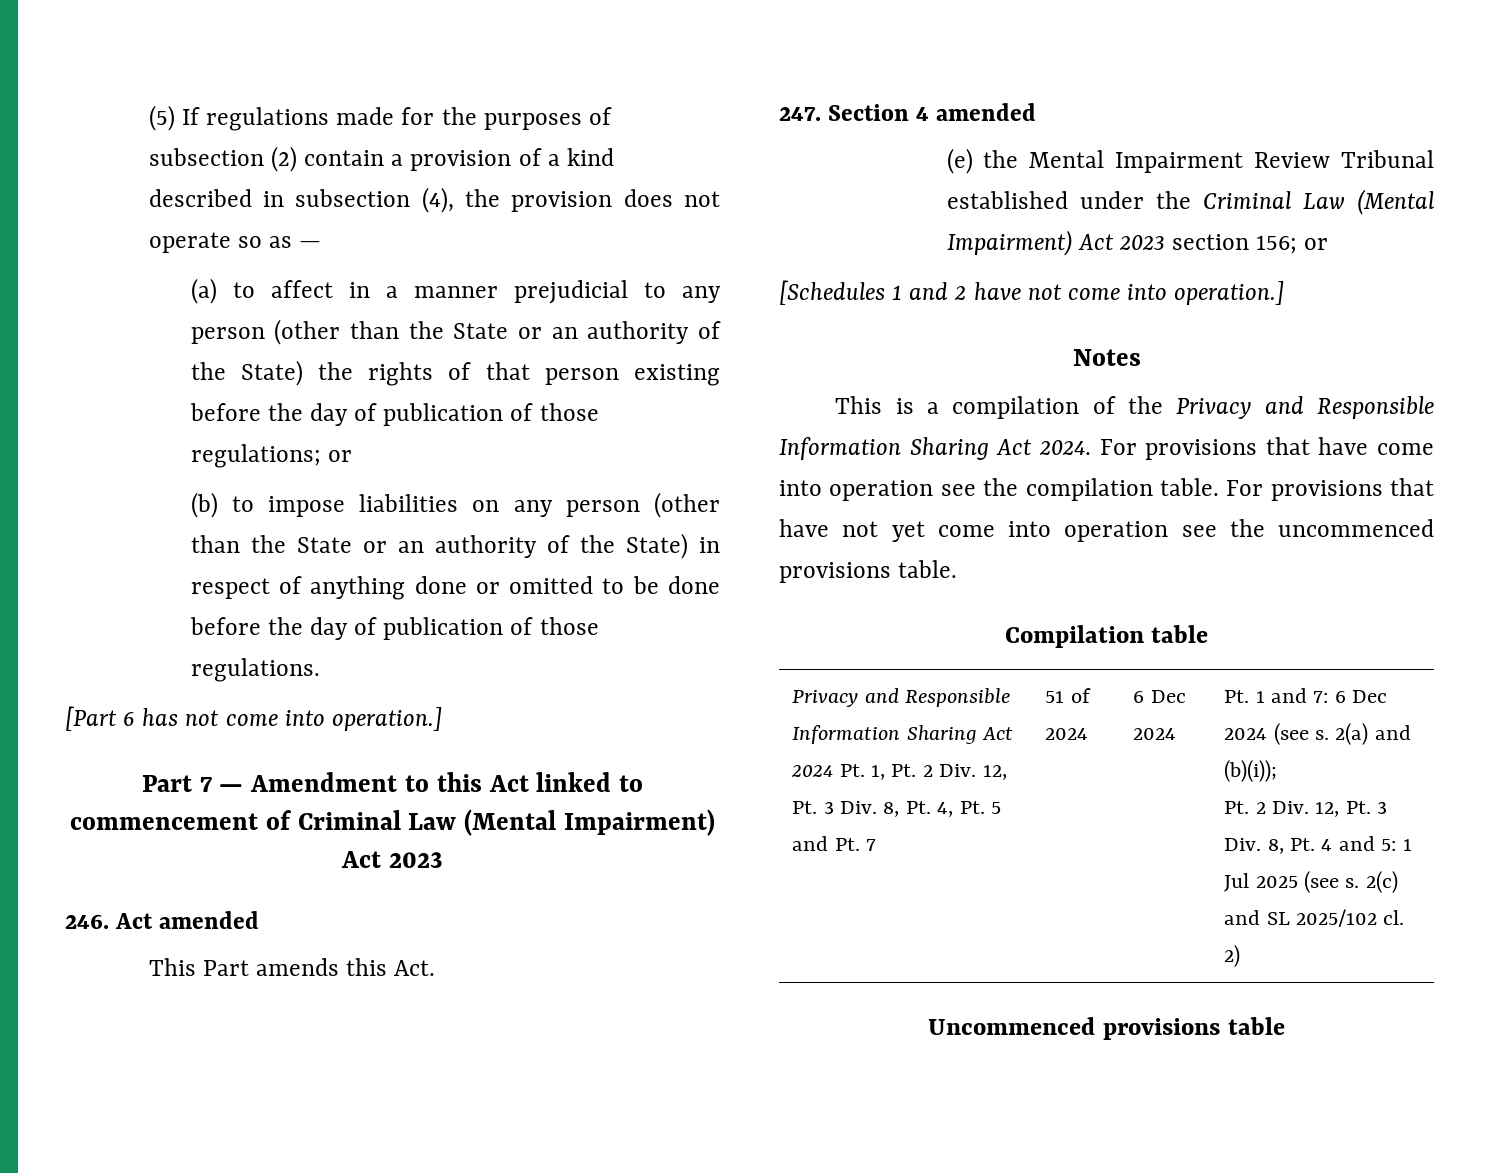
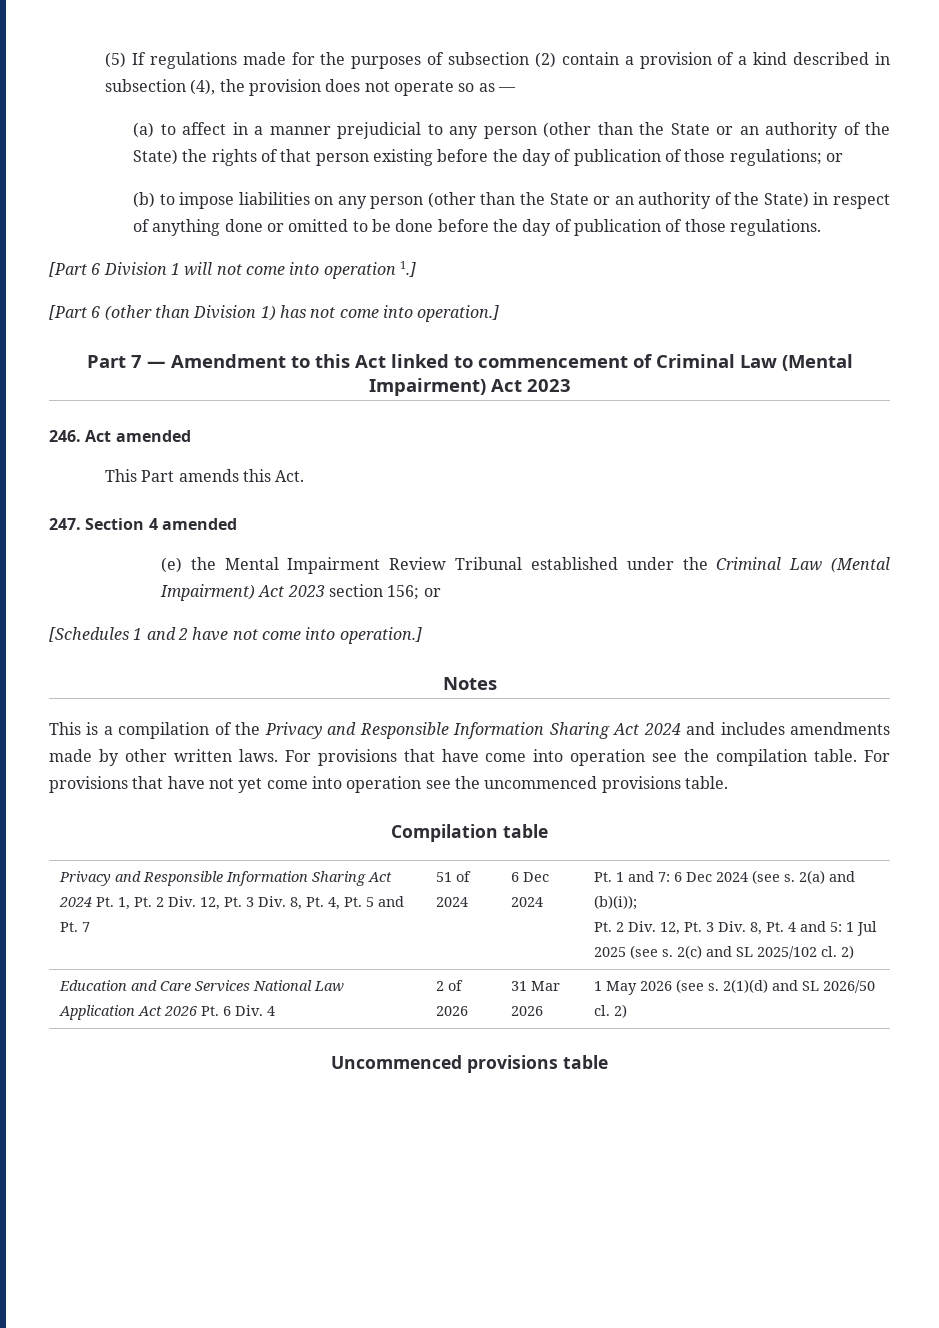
- [Part 6 has not come into operation.]
+ [Part 6 Division 1 will not come into operation 1.]
+ [Part 6 (other than Division 1) has not come into operation.]
- This is a compilation of the Privacy and Responsible Information Sharing Act 2024.
+ This is a compilation of the Privacy and Responsible Information Sharing Act 2024 and includes amendments made by other written laws.
+ Education and Care Services National Law Application Act 2026 Pt. 6 Div. 4 | 2 of 2026 | 31 Mar 2026 | 1 May 2026 (see s. 2(1)(d) and SL 2026/50 cl. 2)

